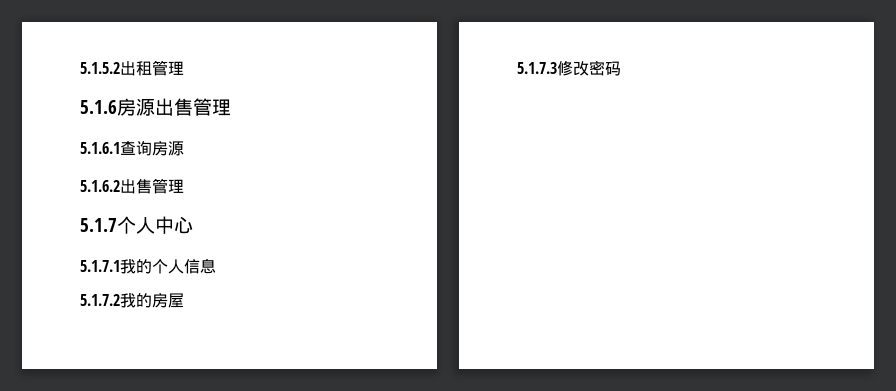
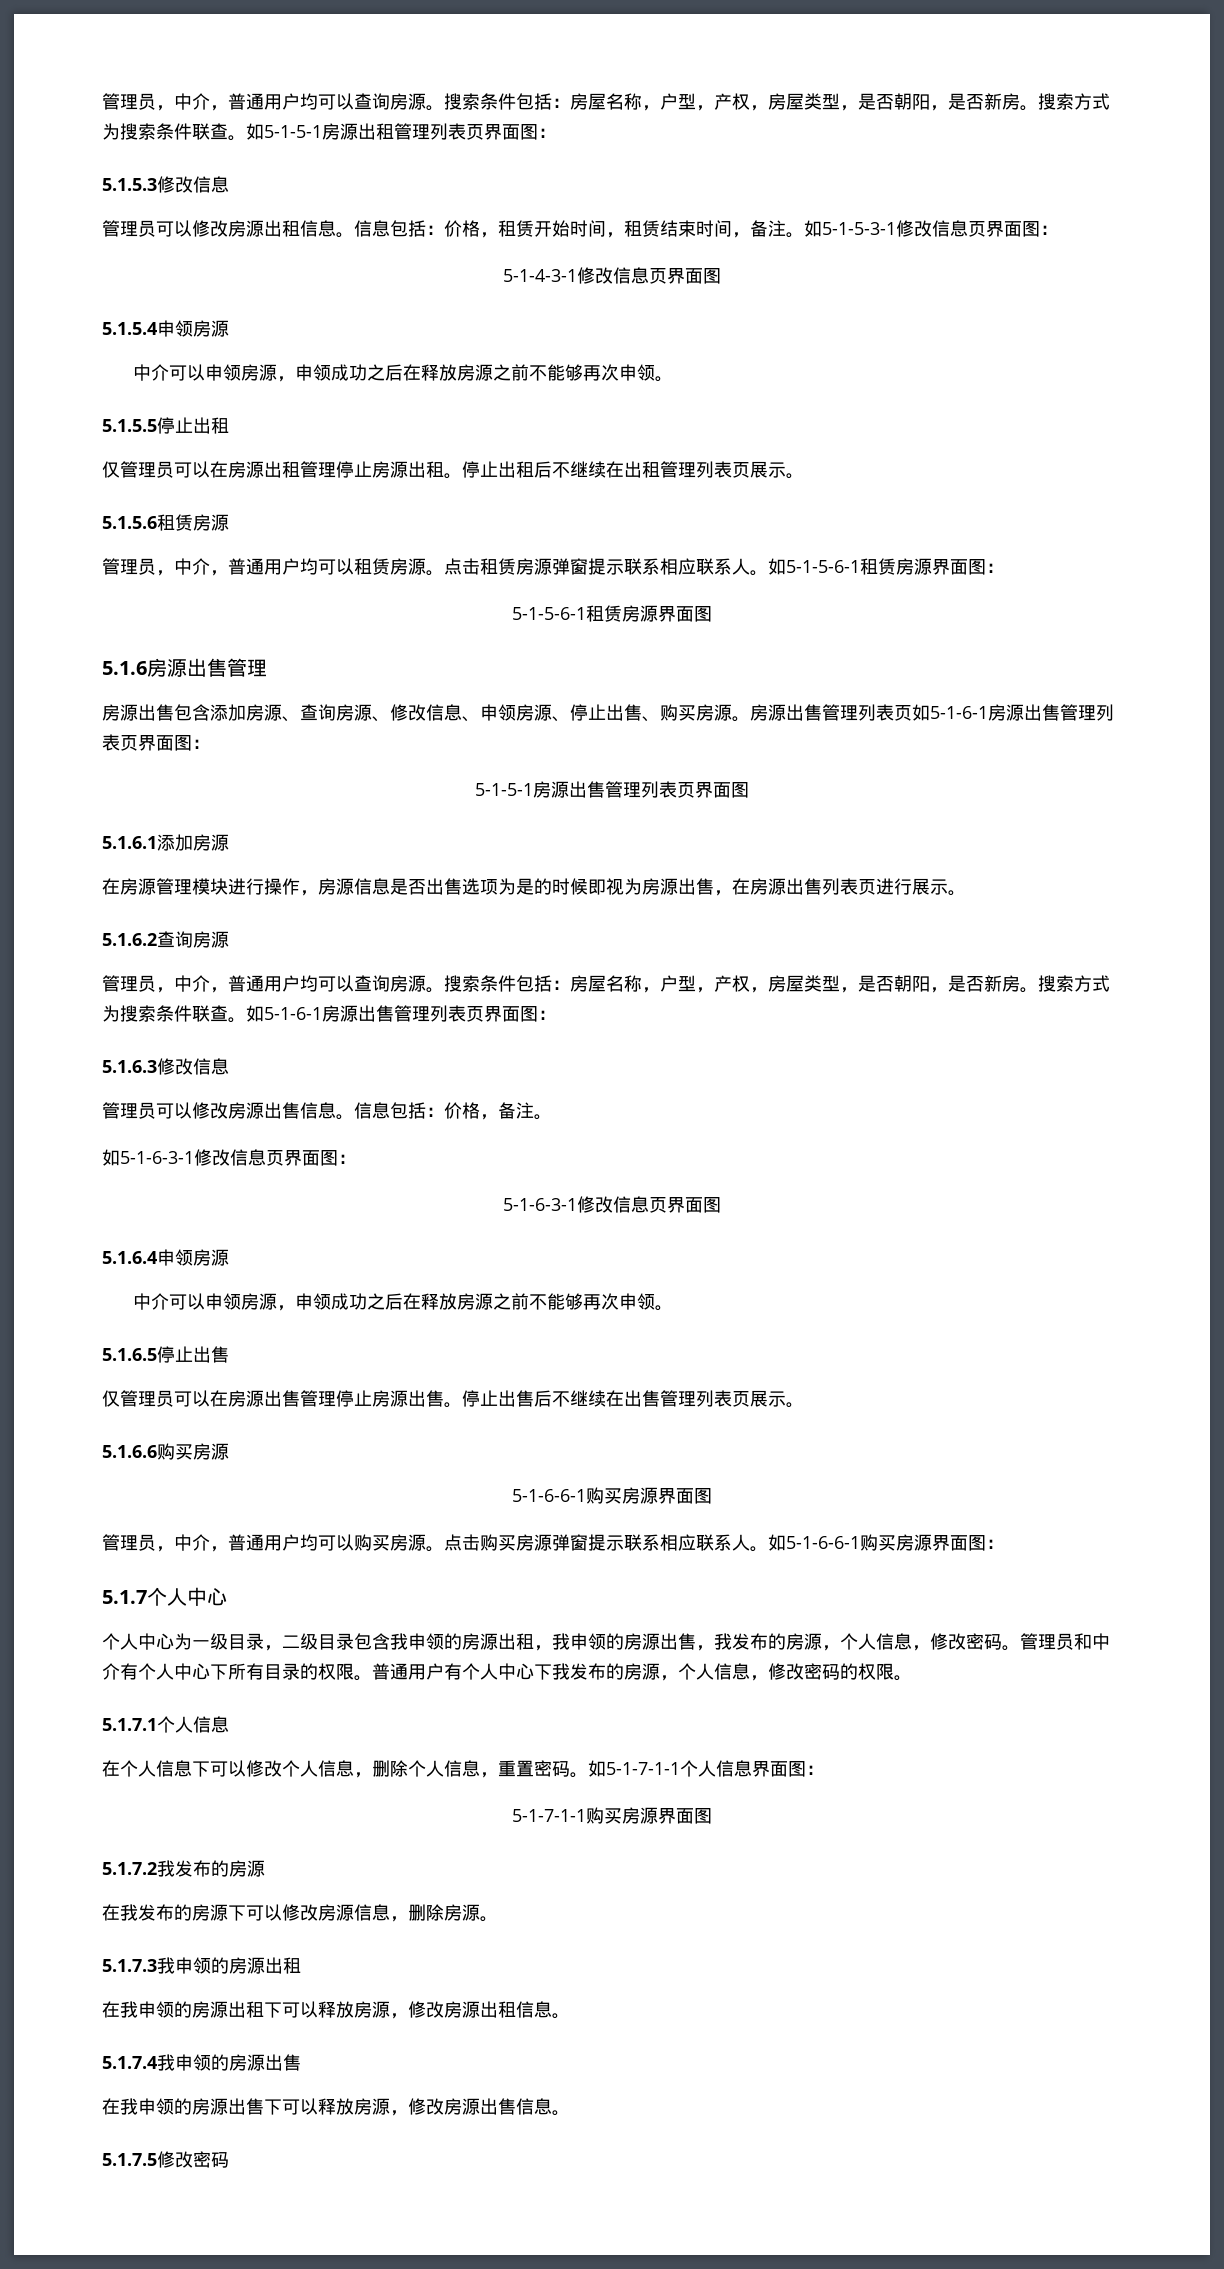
- 5.1.5.2出租管理
+ 管理员，中介，普通用户均可以查询房源。搜索条件包括：房屋名称，户型，产权，房屋类型，是否朝阳，是否新房。搜索方式为搜索条件联查。如5-1-5-1房源出租管理列表页界面图：
+ 5.1.5.3修改信息
+ 管理员可以修改房源出租信息。信息包括：价格，租赁开始时间，租赁结束时间，备注。如5-1-5-3-1修改信息页界面图：
+ 5-1-4-3-1修改信息页界面图
+ 5.1.5.4申领房源
+ 中介可以申领房源，申领成功之后在释放房源之前不能够再次申领。
+ 5.1.5.5停止出租
+ 仅管理员可以在房源出租管理停止房源出租。停止出租后不继续在出租管理列表页展示。
+ 5.1.5.6租赁房源
+ 管理员，中介，普通用户均可以租赁房源。点击租赁房源弹窗提示联系相应联系人。如5-1-5-6-1租赁房源界面图：
+ 5-1-5-6-1租赁房源界面图
  5.1.6房源出售管理
- 5.1.6.1查询房源
- 5.1.6.2出售管理
+ 房源出售包含添加房源、查询房源、修改信息、申领房源、停止出售、购买房源。房源出售管理列表页如5-1-6-1房源出售管理列表页界面图：
+ 5-1-5-1房源出售管理列表页界面图
+ 5.1.6.1添加房源
+ 在房源管理模块进行操作，房源信息是否出售选项为是的时候即视为房源出售，在房源出售列表页进行展示。
+ 5.1.6.2查询房源
+ 管理员，中介，普通用户均可以查询房源。搜索条件包括：房屋名称，户型，产权，房屋类型，是否朝阳，是否新房。搜索方式为搜索条件联查。如5-1-6-1房源出售管理列表页界面图：
+ 5.1.6.3修改信息
+ 管理员可以修改房源出售信息。信息包括：价格，备注。
+ 如5-1-6-3-1修改信息页界面图：
+ 5-1-6-3-1修改信息页界面图
+ 5.1.6.4申领房源
+ 中介可以申领房源，申领成功之后在释放房源之前不能够再次申领。
+ 5.1.6.5停止出售
+ 仅管理员可以在房源出售管理停止房源出售。停止出售后不继续在出售管理列表页展示。
+ 5.1.6.6购买房源
+ 5-1-6-6-1购买房源界面图
+ 管理员，中介，普通用户均可以购买房源。点击购买房源弹窗提示联系相应联系人。如5-1-6-6-1购买房源界面图：
  5.1.7个人中心
+ 个人中心为一级目录，二级目录包含我申领的房源出租，我申领的房源出售，我发布的房源，个人信息，修改密码。管理员和中介有个人中心下所有目录的权限。普通用户有个人中心下我发布的房源，个人信息，修改密码的权限。
- 5.1.7.1我的个人信息
+ 5.1.7.1个人信息
- 5.1.7.2我的房屋
- 5.1.7.3修改密码
+ 在个人信息下可以修改个人信息，删除个人信息，重置密码。如5-1-7-1-1个人信息界面图：
+ 5-1-7-1-1购买房源界面图
+ 5.1.7.2我发布的房源
+ 在我发布的房源下可以修改房源信息，删除房源。
+ 5.1.7.3我申领的房源出租
+ 在我申领的房源出租下可以释放房源，修改房源出租信息。
+ 5.1.7.4我申领的房源出售
+ 在我申领的房源出售下可以释放房源，修改房源出售信息。
+ 5.1.7.5修改密码

